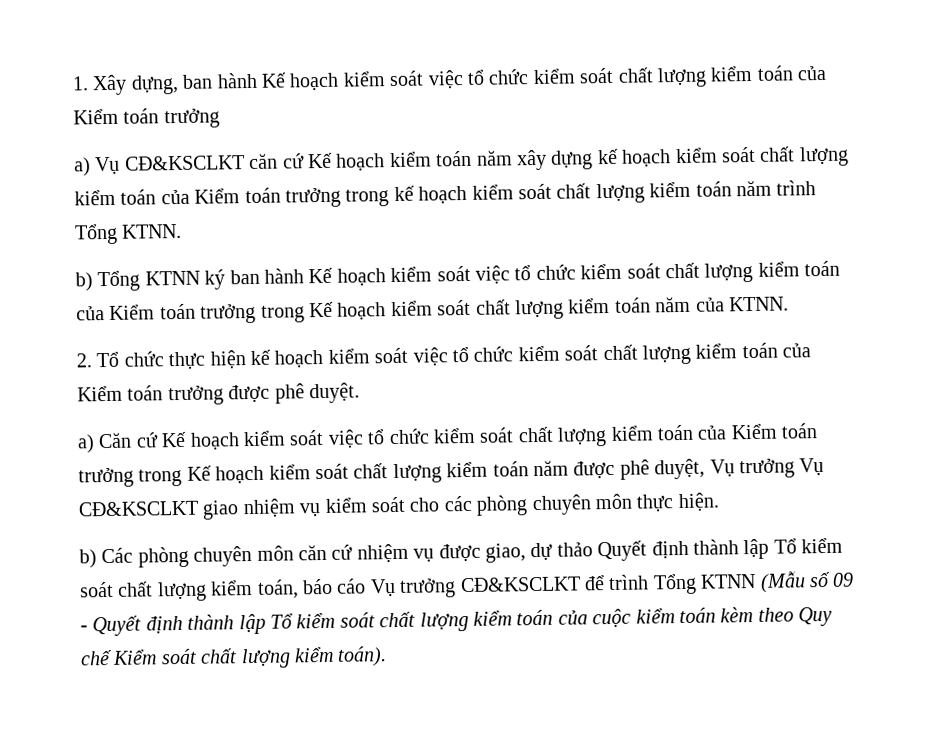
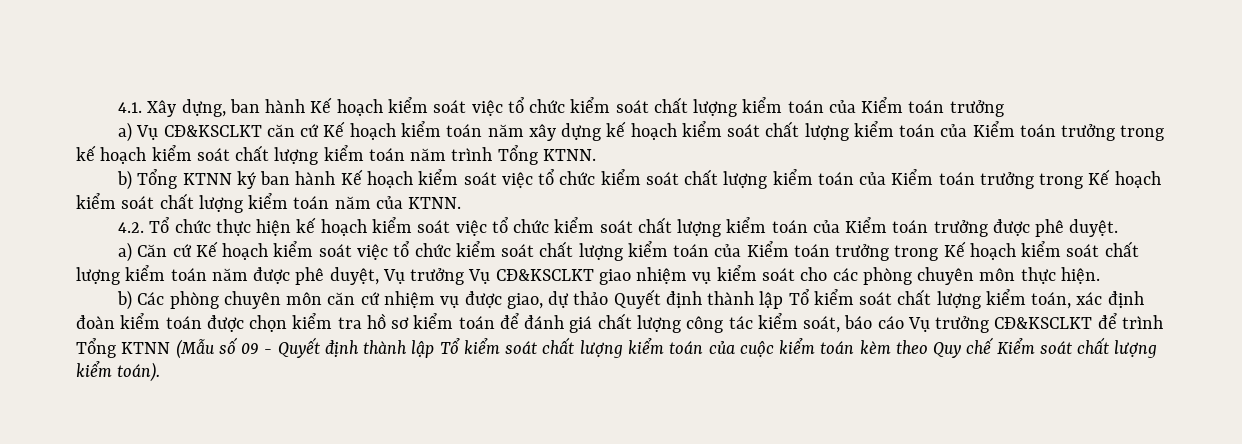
- 1. Xây dựng, ban hành Kế hoạch kiểm soát việc tổ chức kiểm soát chất lượng kiểm toán của Kiểm toán trưởng
+ 4.1. Xây dựng, ban hành Kế hoạch kiểm soát việc tổ chức kiểm soát chất lượng kiểm toán của Kiểm toán trưởng
- 2. Tổ chức thực hiện kế hoạch kiểm soát việc tổ chức kiểm soát chất lượng kiểm toán của Kiểm toán trưởng được phê duyệt.
+ 4.2. Tổ chức thực hiện kế hoạch kiểm soát việc tổ chức kiểm soát chất lượng kiểm toán của Kiểm toán trưởng được phê duyệt.
- b) Các phòng chuyên môn căn cứ nhiệm vụ được giao, dự thảo Quyết định thành lập Tổ kiểm soát chất lượng kiểm toán, báo cáo Vụ trưởng CĐ&KSCLKT để trình Tổng KTNN (Mẫu số 09 - Quyết định thành lập Tổ kiểm soát chất lượng kiểm toán của cuộc kiểm toán kèm theo Quy chế Kiểm soát chất lượng kiểm toán).
+ b) Các phòng chuyên môn căn cứ nhiệm vụ được giao, dự thảo Quyết định thành lập Tổ kiểm soát chất lượng kiểm toán, xác định đoàn kiểm toán được chọn kiểm tra hồ sơ kiểm toán để đánh giá chất lượng công tác kiểm soát, báo cáo Vụ trưởng CĐ&KSCLKT để trình Tổng KTNN (Mẫu số 09 - Quyết định thành lập Tổ kiểm soát chất lượng kiểm toán của cuộc kiểm toán kèm theo Quy chế Kiểm soát chất lượng kiểm toán).

